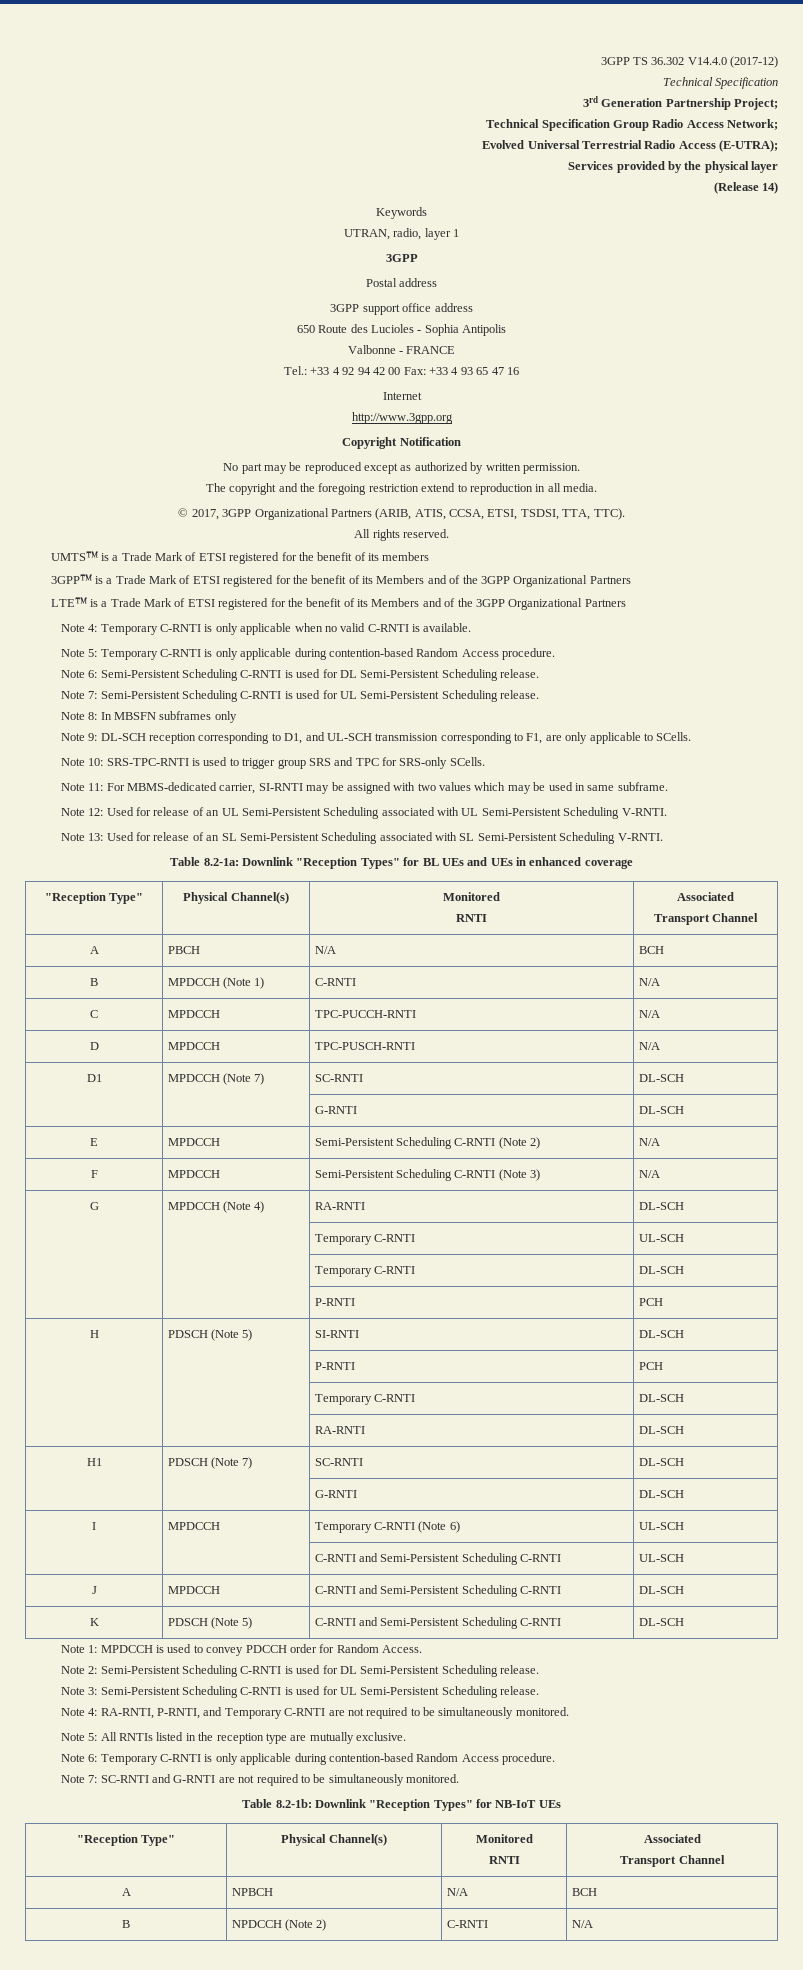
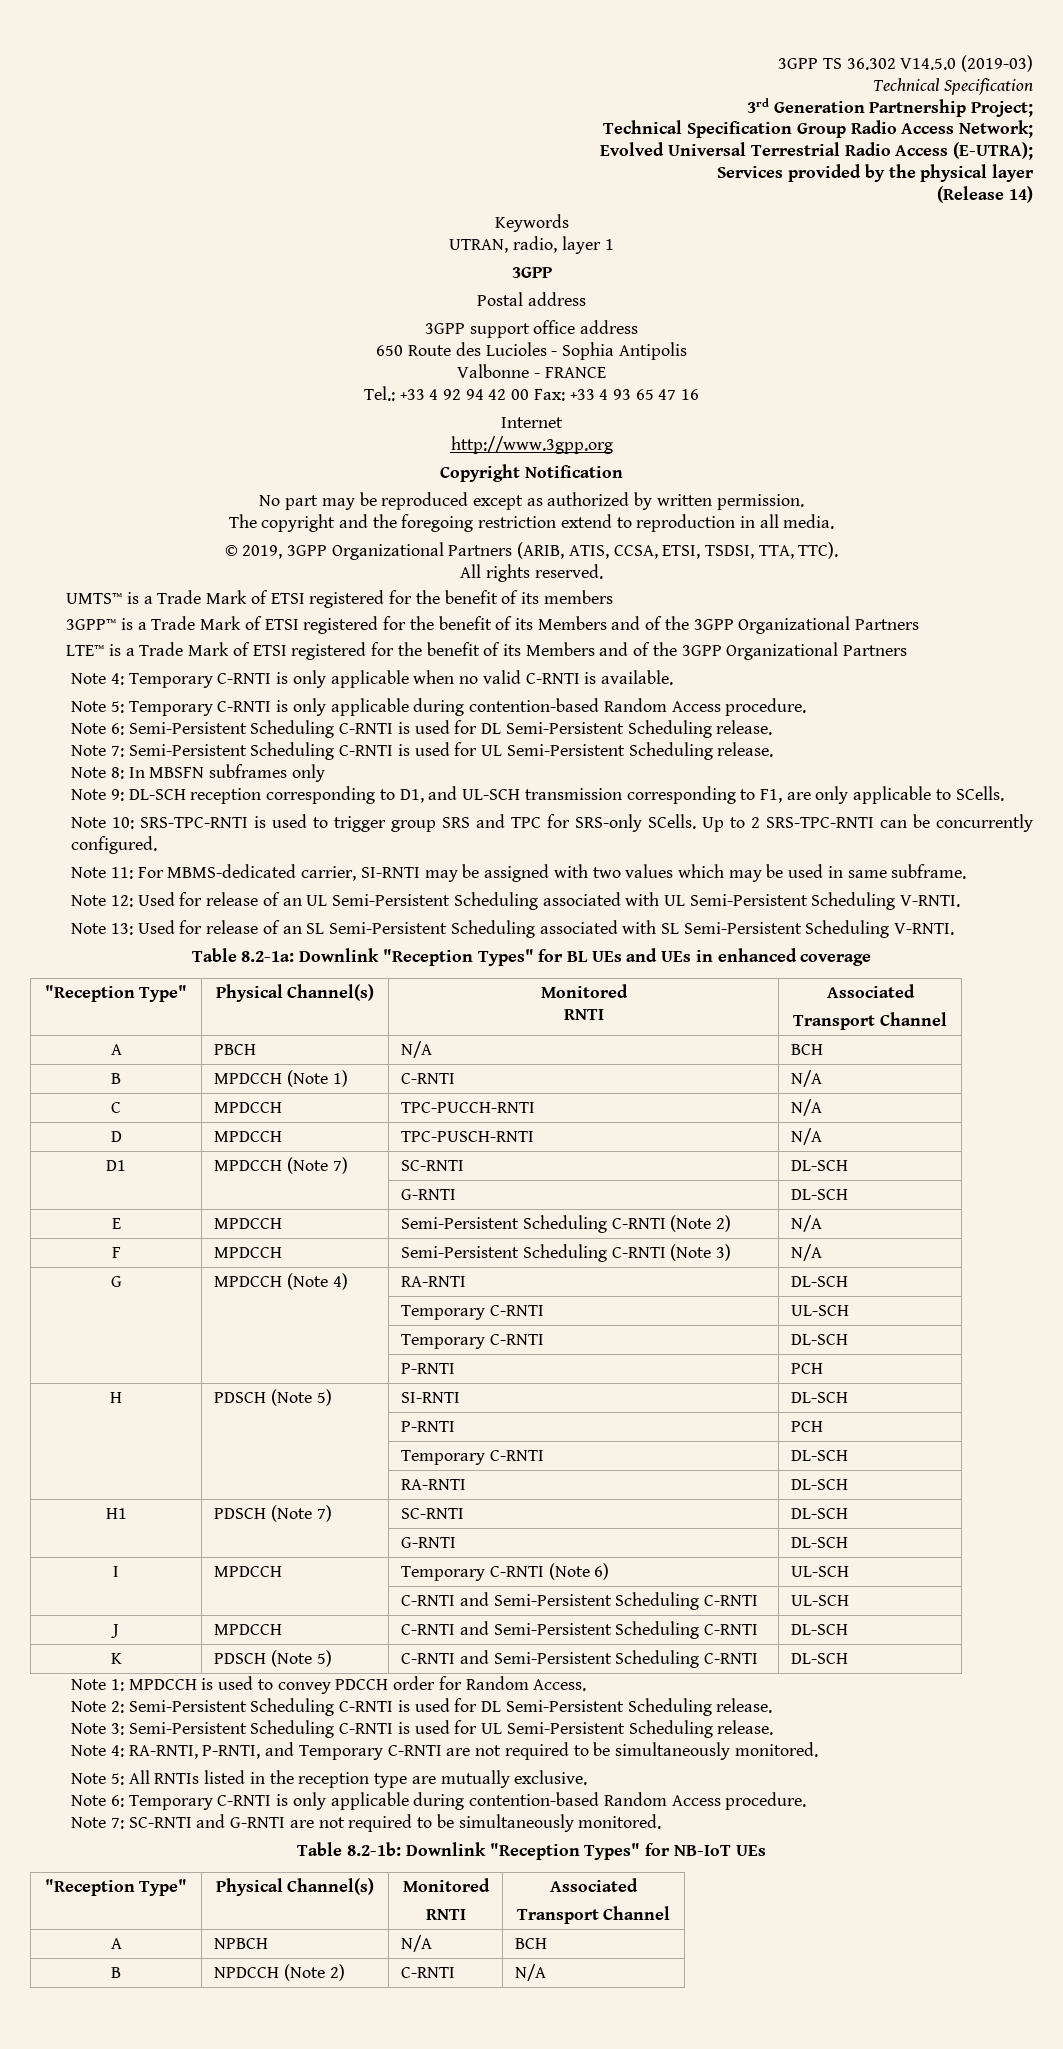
- 3GPP TS 36.302 V14.4.0 (2017-12)
+ 3GPP TS 36.302 V14.5.0 (2019-03)
- © 2017, 3GPP Organizational Partners (ARIB, ATIS, CCSA, ETSI, TSDSI, TTA, TTC).
+ © 2019, 3GPP Organizational Partners (ARIB, ATIS, CCSA, ETSI, TSDSI, TTA, TTC).
+ Up to 2 SRS-TPC-RNTI can be concurrently configured.

